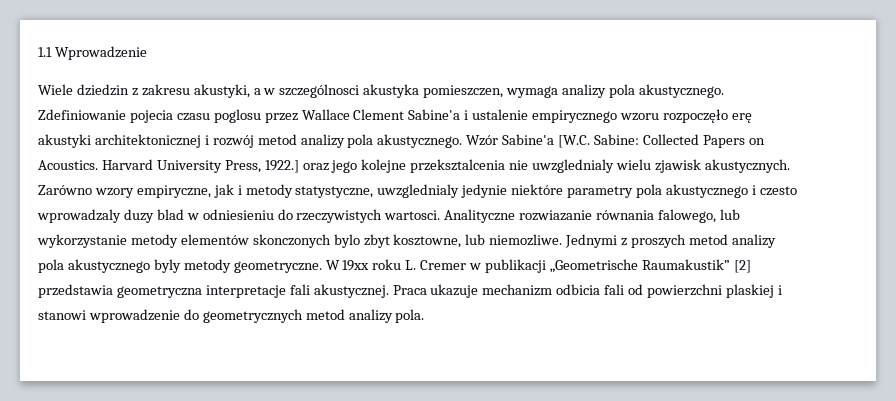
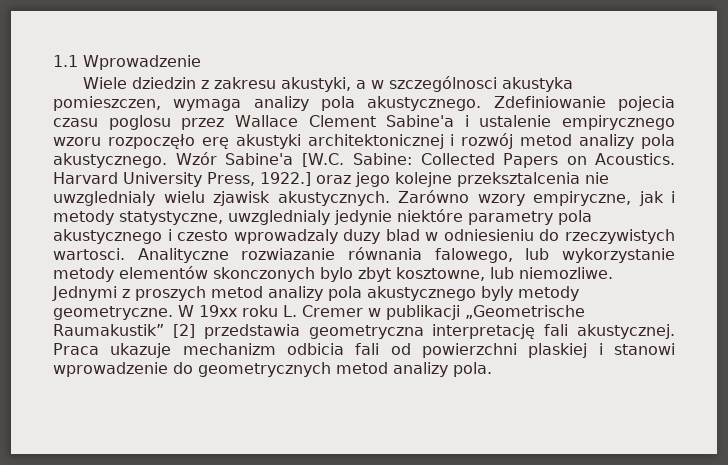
- W 19xx roku L. Cremer w publikacji „Geometrische Raumakustik” [2] przedstawia geometryczna interpretacje fali akustycznej.
+ W 19xx roku L. Cremer w publikacji „Geometrische Raumakustik” [2] przedstawia geometryczna interpretację fali akustycznej.

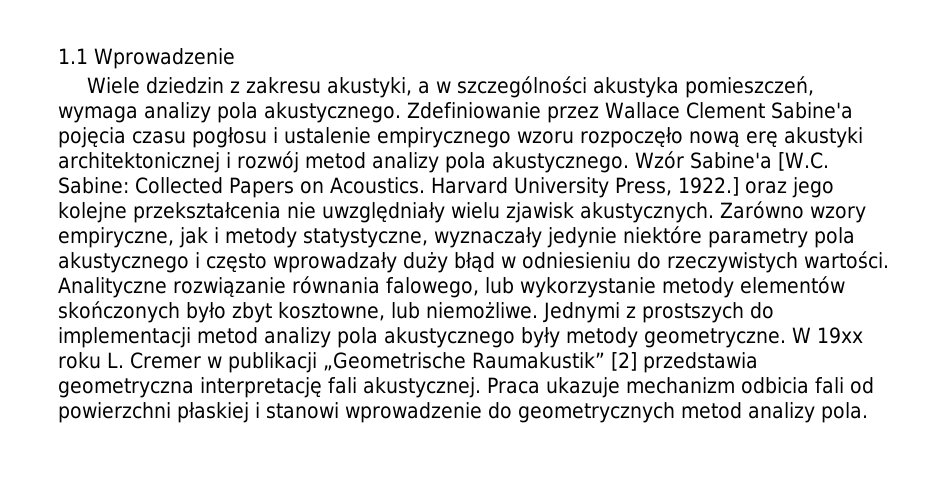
- Wiele dziedzin z zakresu akustyki, a w szczególnosci akustyka pomieszczen, wymaga analizy pola akustycznego.
+ Wiele dziedzin z zakresu akustyki, a w szczególności akustyka pomieszczeń, wymaga analizy pola akustycznego.
- Zdefiniowanie pojecia czasu poglosu przez Wallace Clement Sabine'a i ustalenie empirycznego wzoru rozpoczęło erę akustyki architektonicznej i rozwój metod analizy pola akustycznego.
+ Zdefiniowanie przez Wallace Clement Sabine'a pojęcia czasu pogłosu i ustalenie empirycznego wzoru rozpoczęło nową erę akustyki architektonicznej i rozwój metod analizy pola akustycznego.
- Harvard University Press, 1922.] oraz jego kolejne przeksztalcenia nie uwzglednialy wielu zjawisk akustycznych.
+ Harvard University Press, 1922.] oraz jego kolejne przekształcenia nie uwzględniały wielu zjawisk akustycznych.
- Zarówno wzory empiryczne, jak i metody statystyczne, uwzglednialy jedynie niektóre parametry pola akustycznego i czesto wprowadzaly duzy blad w odniesieniu do rzeczywistych wartosci. Analityczne rozwiazanie równania falowego, lub wykorzystanie metody elementów skonczonych bylo zbyt kosztowne, lub niemozliwe.
+ Zarówno wzory empiryczne, jak i metody statystyczne, wyznaczały jedynie niektóre parametry pola akustycznego i często wprowadzały duży błąd w odniesieniu do rzeczywistych wartości. Analityczne rozwiązanie równania falowego, lub wykorzystanie metody elementów skończonych było zbyt kosztowne, lub niemożliwe.
- Jednymi z proszych metod analizy pola akustycznego byly metody geometryczne.
+ Jednymi z prostszych do implementacji metod analizy pola akustycznego były metody geometryczne.
- Praca ukazuje mechanizm odbicia fali od powierzchni plaskiej i stanowi wprowadzenie do geometrycznych metod analizy pola.
+ Praca ukazuje mechanizm odbicia fali od powierzchni płaskiej i stanowi wprowadzenie do geometrycznych metod analizy pola.

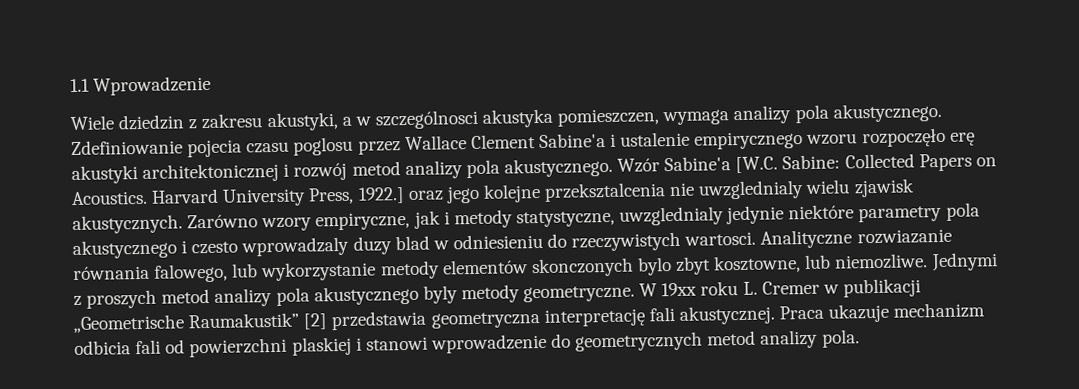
- Wiele dziedzin z zakresu akustyki, a w szczególności akustyka pomieszczeń, wymaga analizy pola akustycznego.
+ Wiele dziedzin z zakresu akustyki, a w szczególnosci akustyka pomieszczen, wymaga analizy pola akustycznego.
- Zdefiniowanie przez Wallace Clement Sabine'a pojęcia czasu pogłosu i ustalenie empirycznego wzoru rozpoczęło nową erę akustyki architektonicznej i rozwój metod analizy pola akustycznego.
+ Zdefiniowanie pojecia czasu poglosu przez Wallace Clement Sabine'a i ustalenie empirycznego wzoru rozpoczęło erę akustyki architektonicznej i rozwój metod analizy pola akustycznego.
- Harvard University Press, 1922.] oraz jego kolejne przekształcenia nie uwzględniały wielu zjawisk akustycznych.
+ Harvard University Press, 1922.] oraz jego kolejne przeksztalcenia nie uwzglednialy wielu zjawisk akustycznych.
- Zarówno wzory empiryczne, jak i metody statystyczne, wyznaczały jedynie niektóre parametry pola akustycznego i często wprowadzały duży błąd w odniesieniu do rzeczywistych wartości. Analityczne rozwiązanie równania falowego, lub wykorzystanie metody elementów skończonych było zbyt kosztowne, lub niemożliwe.
+ Zarówno wzory empiryczne, jak i metody statystyczne, uwzglednialy jedynie niektóre parametry pola akustycznego i czesto wprowadzaly duzy blad w odniesieniu do rzeczywistych wartosci. Analityczne rozwiazanie równania falowego, lub wykorzystanie metody elementów skonczonych bylo zbyt kosztowne, lub niemozliwe.
- Jednymi z prostszych do implementacji metod analizy pola akustycznego były metody geometryczne.
+ Jednymi z proszych metod analizy pola akustycznego byly metody geometryczne.
- Praca ukazuje mechanizm odbicia fali od powierzchni płaskiej i stanowi wprowadzenie do geometrycznych metod analizy pola.
+ Praca ukazuje mechanizm odbicia fali od powierzchni plaskiej i stanowi wprowadzenie do geometrycznych metod analizy pola.

